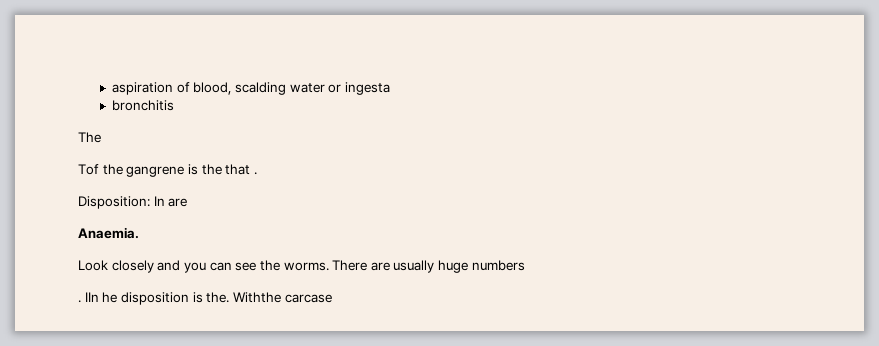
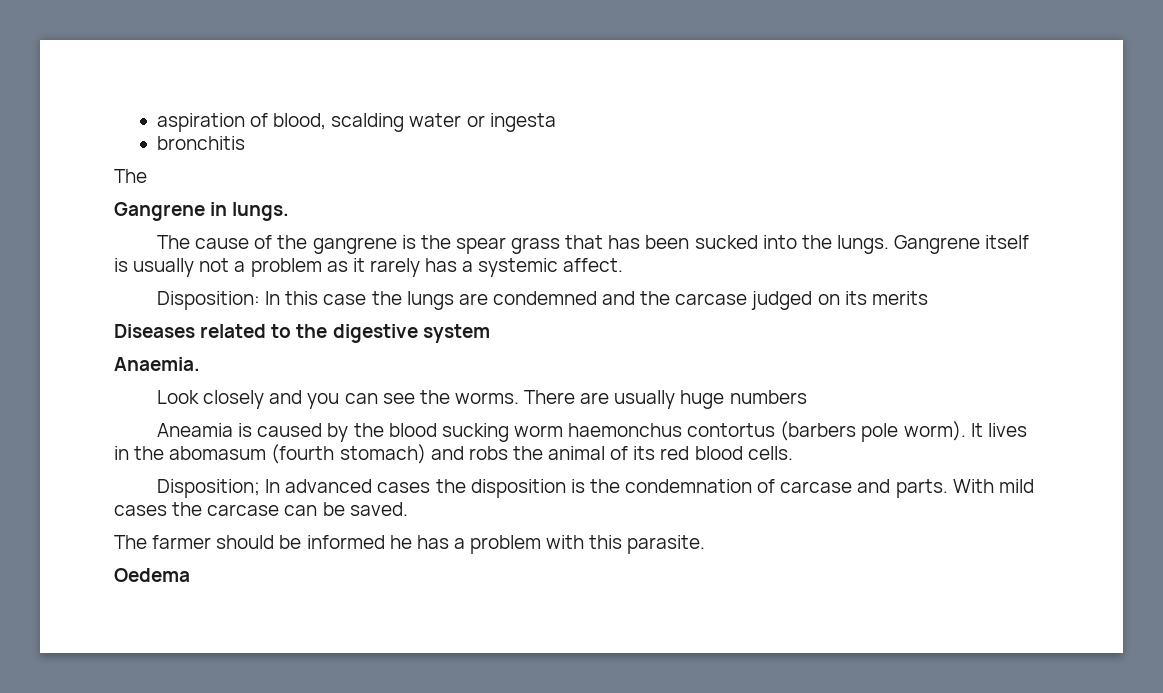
- Tof the gangrene is the that .
- Disposition: In are
+ Gangrene in lungs.
+ The cause of the gangrene is the spear grass that has been sucked into the lungs. Gangrene itself is usually not a problem as it rarely has a systemic affect.
+ Disposition: In this case the lungs are condemned and the carcase judged on its merits
+ Diseases related to the digestive system
- . IIn he disposition is the. Withthe carcase
+ Aneamia is caused by the blood sucking worm haemonchus contortus (barbers pole worm). It lives in the abomasum (fourth stomach) and robs the animal of its red blood cells.
+ Disposition; In advanced cases the disposition is the condemnation of carcase and parts. With mild cases the carcase can be saved.
+ The farmer should be informed he has a problem with this parasite.
+ Oedema

